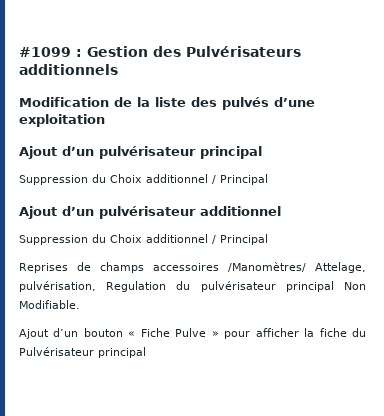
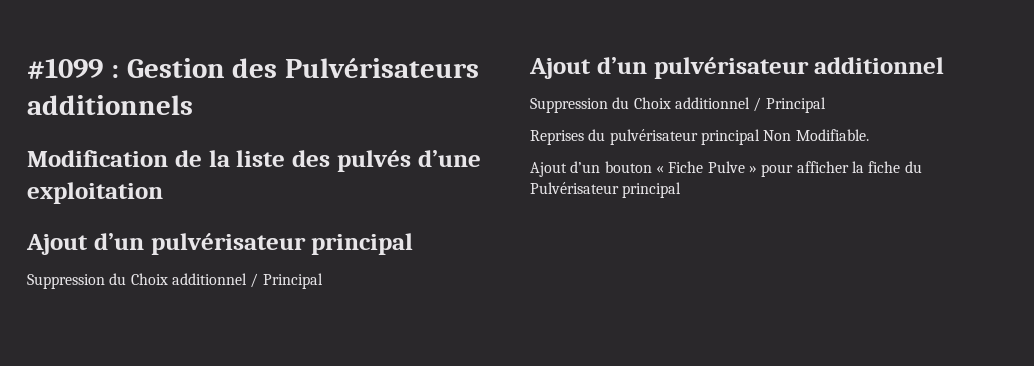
- Reprises de champs accessoires /Manomètres/ Attelage, pulvérisation, Regulation du pulvérisateur principal Non Modifiable.
+ Reprises du pulvérisateur principal Non Modifiable.

